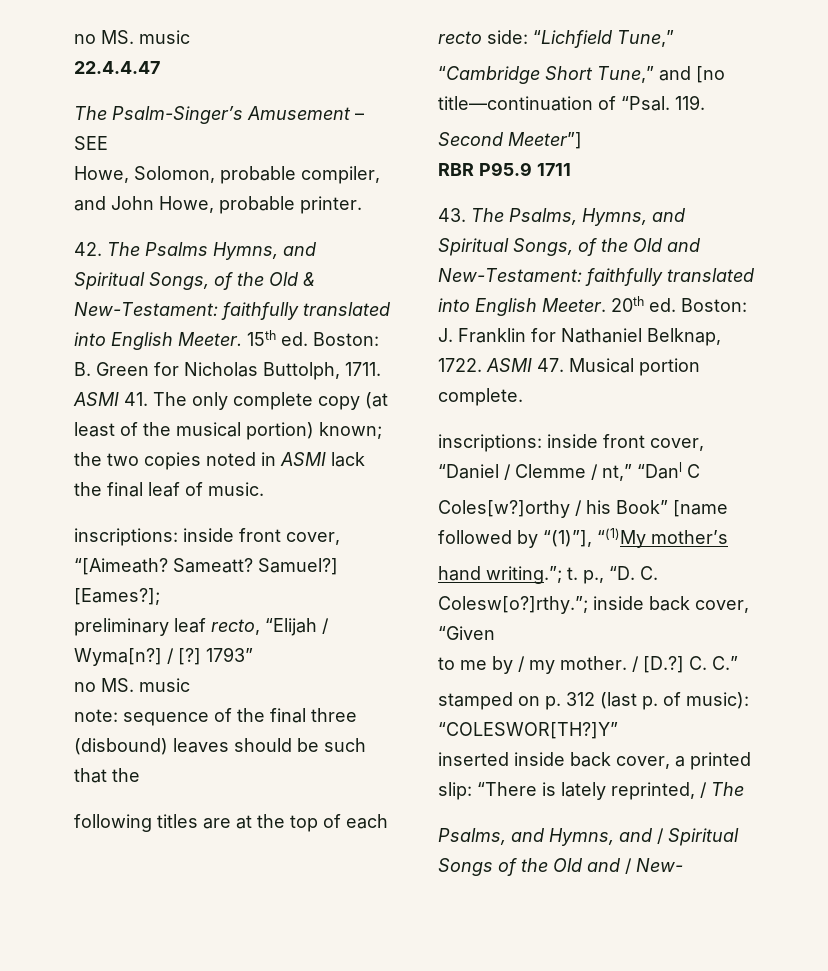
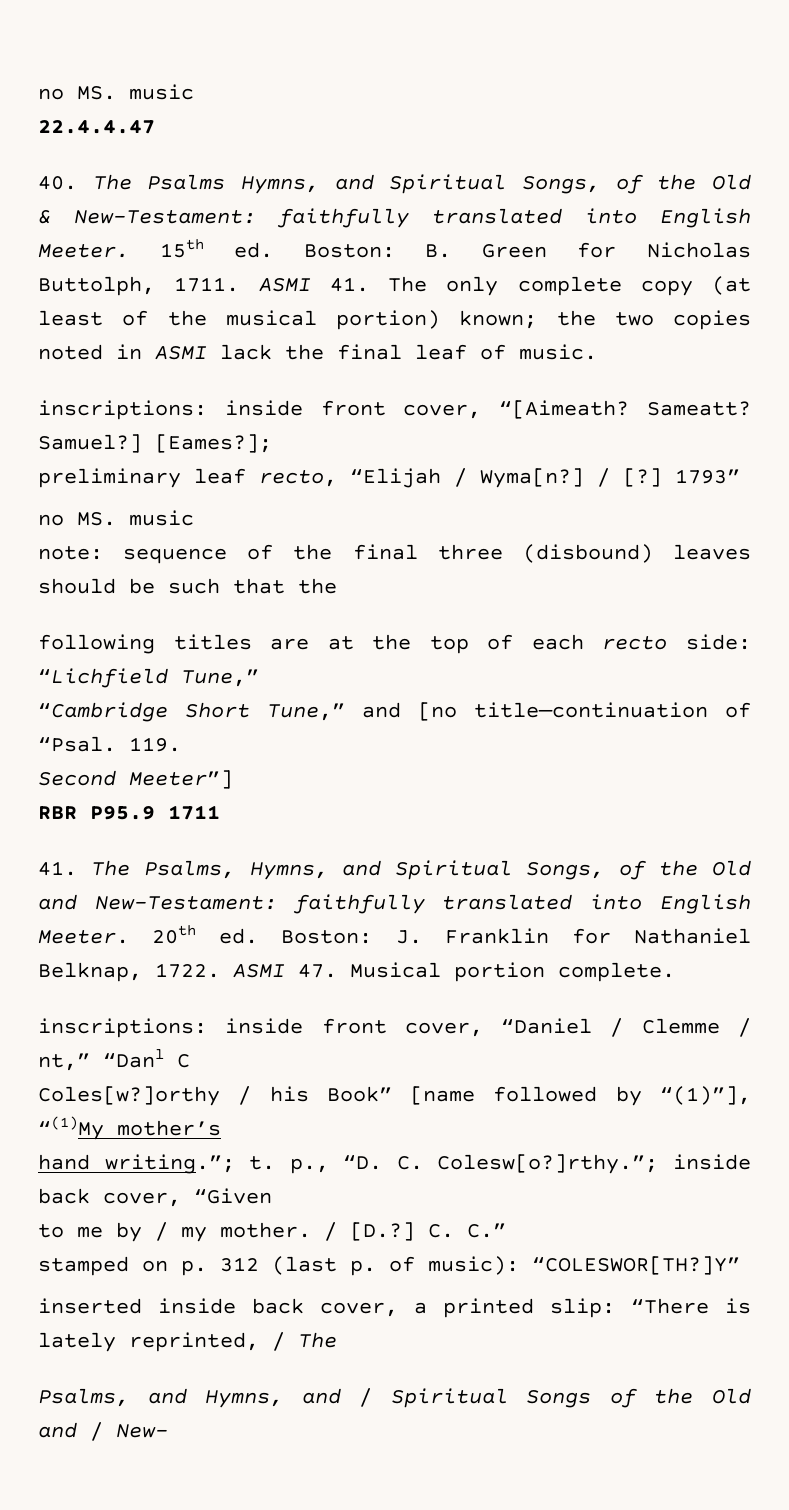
- The Psalm-Singer’s Amusement – SEE
- Howe, Solomon, probable compiler, and John Howe, probable printer.
- 42. The Psalms Hymns, and Spiritual Songs, of the Old & New-Testament: faithfully translated into English Meeter.
+ 40. The Psalms Hymns, and Spiritual Songs, of the Old & New-Testament: faithfully translated into English Meeter.
- 43. The Psalms, Hymns, and Spiritual Songs, of the Old and New-Testament: faithfully translated into English Meeter.
+ 41. The Psalms, Hymns, and Spiritual Songs, of the Old and New-Testament: faithfully translated into English Meeter.

